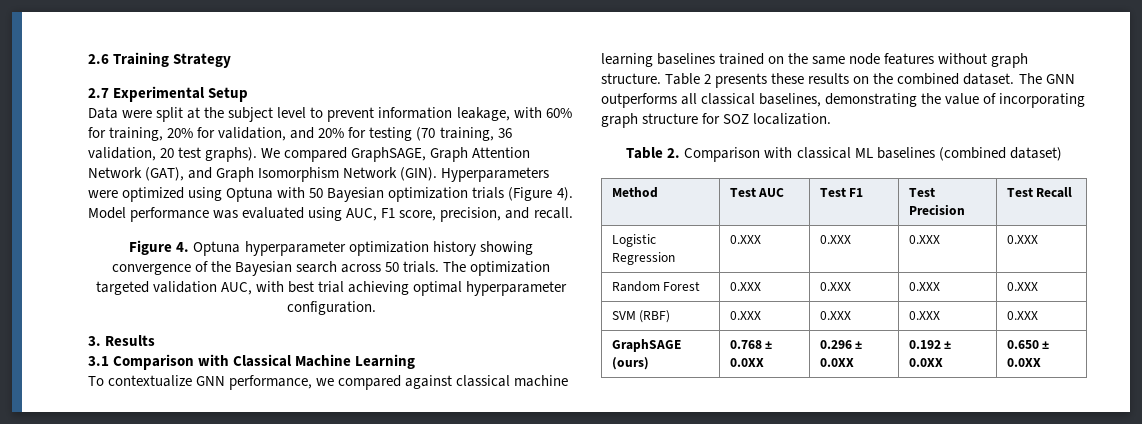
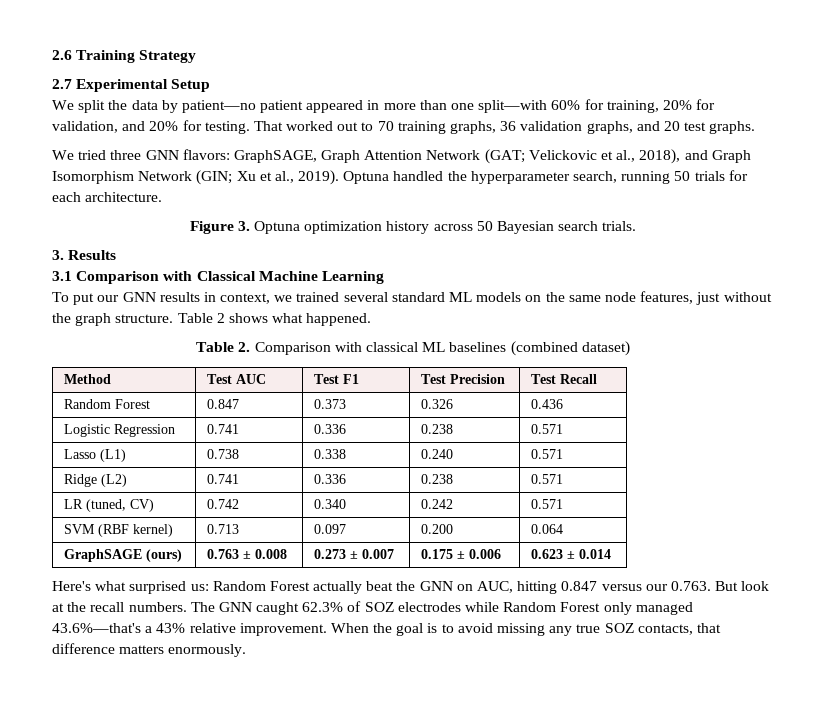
- Data were split at the subject level to prevent information leakage, with 60% for training, 20% for validation, and 20% for testing (70 training, 36 validation, 20 test graphs). We compared GraphSAGE, Graph Attention Network (GAT), and Graph Isomorphism Network (GIN). Hyperparameters were optimized using Optuna with 50 Bayesian optimization trials (Figure 4). Model performance was evaluated using AUC, F1 score, precision, and recall.
- Figure 4. Optuna hyperparameter optimization history showing convergence of the Bayesian search across 50 trials. The optimization targeted validation AUC, with best trial achieving optimal hyperparameter configuration.
+ We split the data by patient—no patient appeared in more than one split—with 60% for training, 20% for validation, and 20% for testing. That worked out to 70 training graphs, 36 validation graphs, and 20 test graphs.
+ We tried three GNN flavors: GraphSAGE, Graph Attention Network (GAT; Velickovic et al., 2018), and Graph Isomorphism Network (GIN; Xu et al., 2019). Optuna handled the hyperparameter search, running 50 trials for each architecture.
+ Figure 3. Optuna optimization history across 50 Bayesian search trials.
- To contextualize GNN performance, we compared against classical machine learning baselines trained on the same node features without graph structure. Table 2 presents these results on the combined dataset. The GNN outperforms all classical baselines, demonstrating the value of incorporating graph structure for SOZ localization.
+ To put our GNN results in context, we trained several standard ML models on the same node features, just without the graph structure. Table 2 shows what happened.
- Logistic Regression | 0.XXX | 0.XXX | 0.XXX | 0.XXX
- Random Forest | 0.XXX | 0.XXX | 0.XXX | 0.XXX
- SVM (RBF) | 0.XXX | 0.XXX | 0.XXX | 0.XXX
- GraphSAGE (ours) | 0.768 ± 0.0XX | 0.296 ± 0.0XX | 0.192 ± 0.0XX | 0.650 ± 0.0XX
+ Random Forest | 0.847 | 0.373 | 0.326 | 0.436
+ Logistic Regression | 0.741 | 0.336 | 0.238 | 0.571
+ Lasso (L1) | 0.738 | 0.338 | 0.240 | 0.571
+ Ridge (L2) | 0.741 | 0.336 | 0.238 | 0.571
+ LR (tuned, CV) | 0.742 | 0.340 | 0.242 | 0.571
+ SVM (RBF kernel) | 0.713 | 0.097 | 0.200 | 0.064
+ GraphSAGE (ours) | 0.763 ± 0.008 | 0.273 ± 0.007 | 0.175 ± 0.006 | 0.623 ± 0.014
+ Here's what surprised us: Random Forest actually beat the GNN on AUC, hitting 0.847 versus our 0.763. But look at the recall numbers. The GNN caught 62.3% of SOZ electrodes while Random Forest only managed 43.6%—that's a 43% relative improvement. When the goal is to avoid missing any true SOZ contacts, that difference matters enormously.

